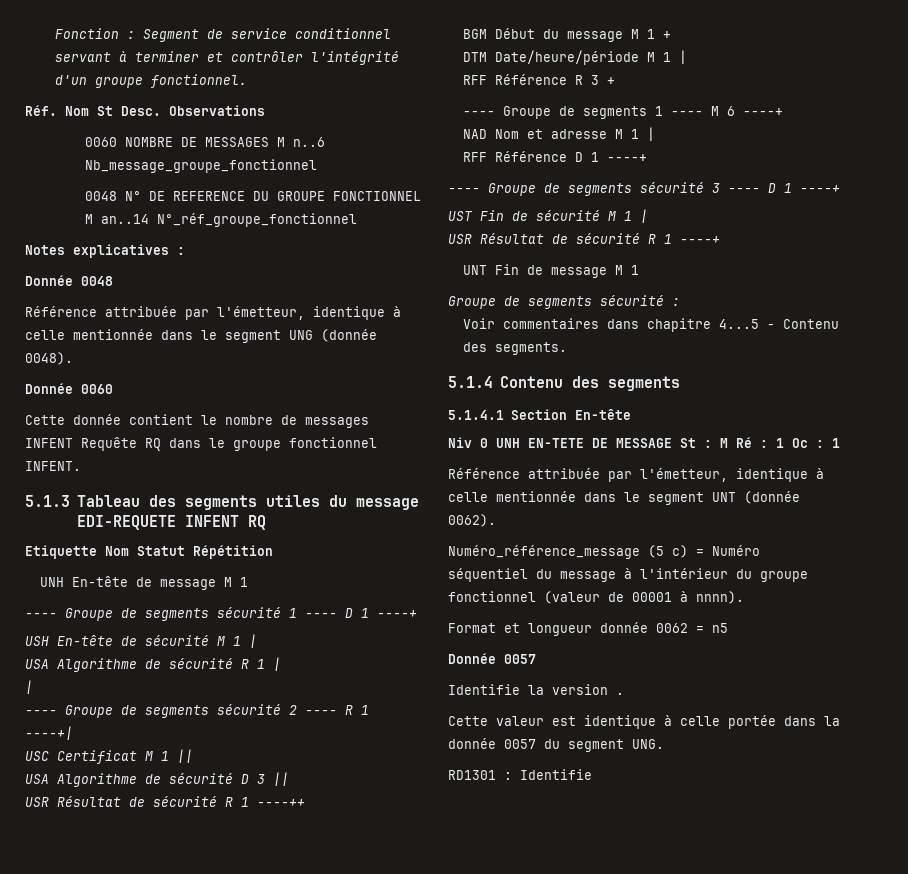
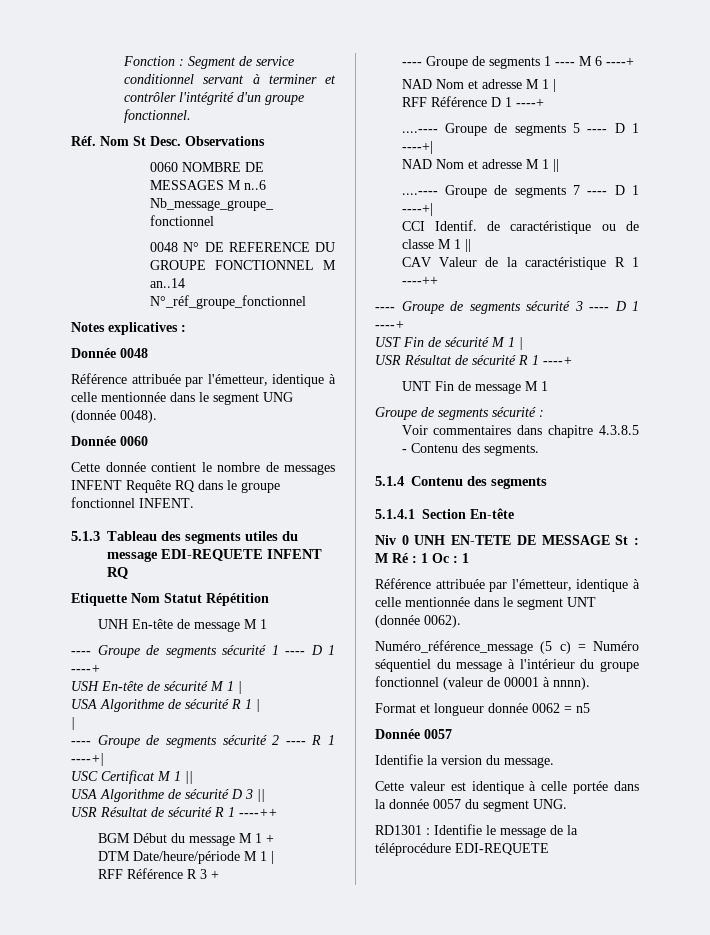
+ ....---- Groupe de segments 5 ---- D 1 ----+|
+ NAD Nom et adresse M 1 ||
+ ....---- Groupe de segments 7 ---- D 1 ----+|
+ CCI Identif. de caractéristique ou de classe M 1 ||
+ CAV Valeur de la caractéristique R 1 ----++
- Voir commentaires dans chapitre 4...5 - Contenu des segments.
+ Voir commentaires dans chapitre 4.3.8.5 - Contenu des segments.
- Identifie la version .
+ Identifie la version du message.
- RD1301 : Identifie
+ RD1301 : Identifie le message de la téléprocédure EDI-REQUETE

